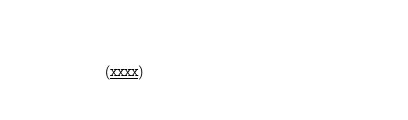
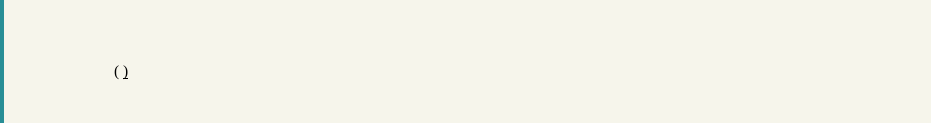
- (xxxx)
+ ( )

